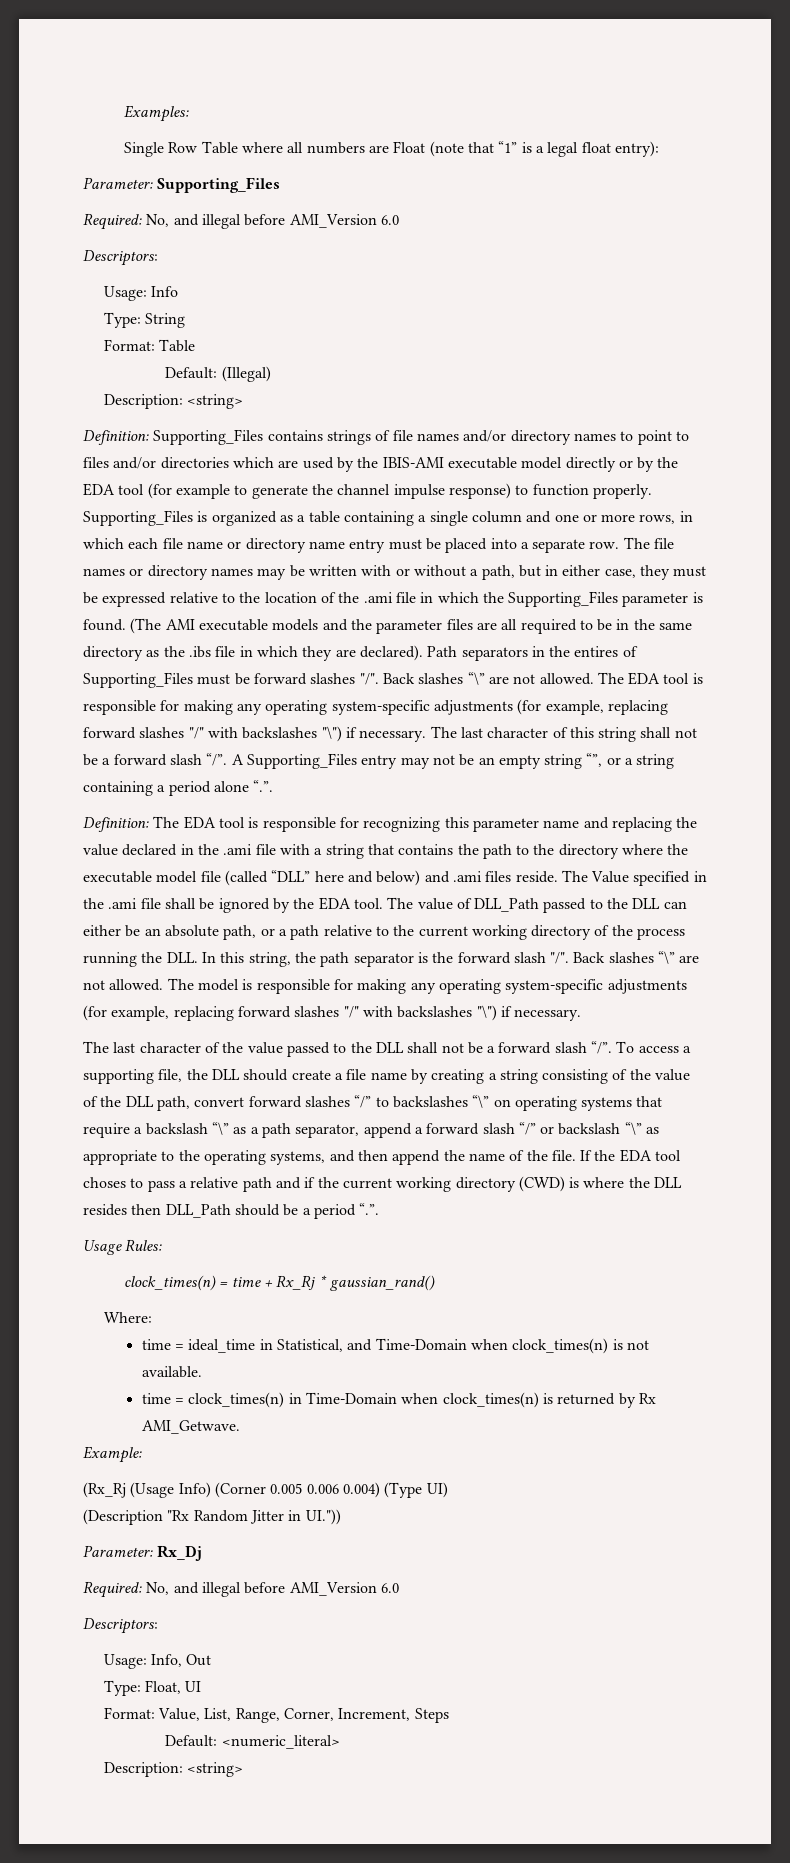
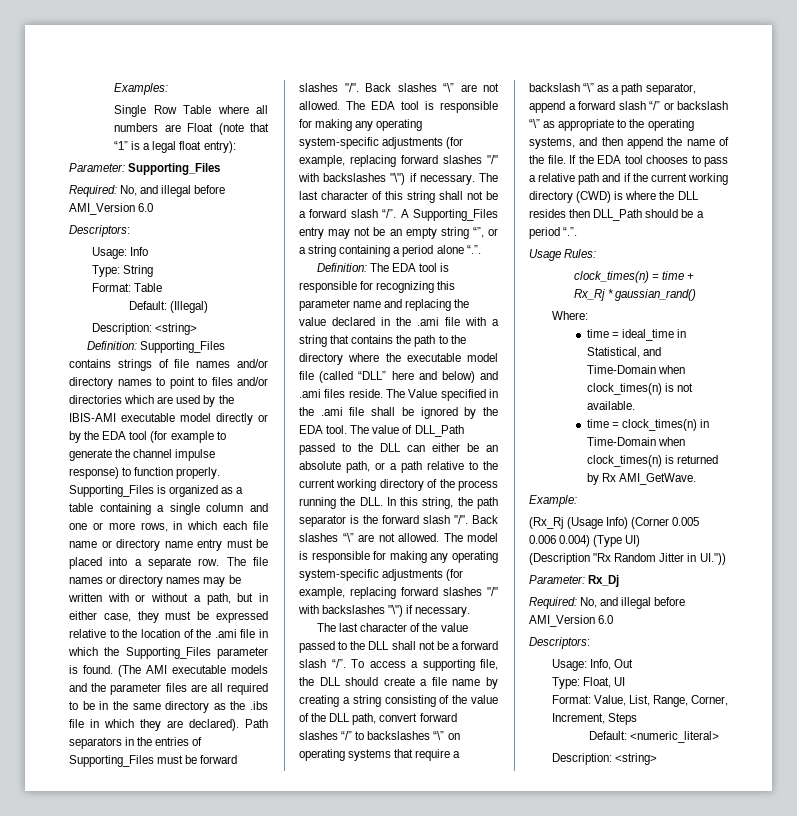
- Path separators in the entires of Supporting_Files must be forward slashes "/".
+ Path separators in the entries of Supporting_Files must be forward slashes "/".
- If the EDA tool choses to pass a relative path and if the current working directory (CWD) is where the DLL resides then DLL_Path should be a period “.”.
+ If the EDA tool chooses to pass a relative path and if the current working directory (CWD) is where the DLL resides then DLL_Path should be a period “.”.
- time = clock_times(n) in Time-Domain when clock_times(n) is returned by Rx AMI_Getwave.
+ time = clock_times(n) in Time-Domain when clock_times(n) is returned by Rx AMI_GetWave.

